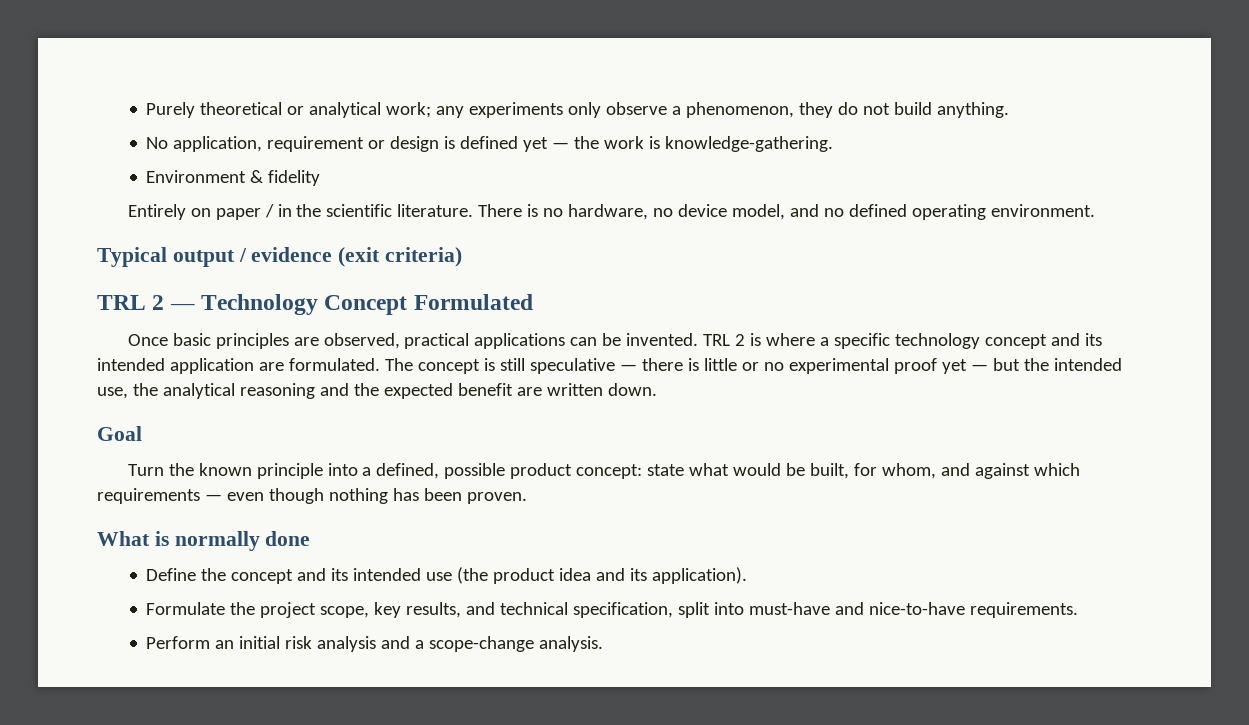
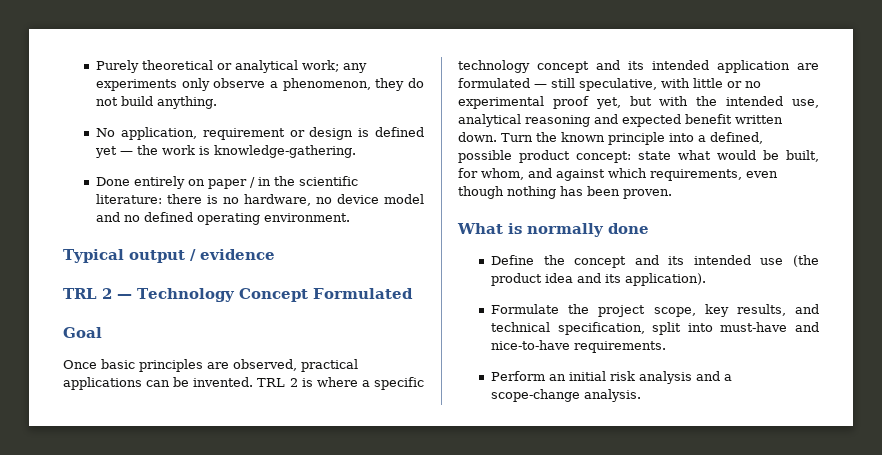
- Environment & fidelity
- Entirely on paper / in the scientific literature. There is no hardware, no device model, and no defined operating environment.
+ Done entirely on paper / in the scientific literature: there is no hardware, no device model and no defined operating environment.
- Typical output / evidence (exit criteria)
+ Typical output / evidence
+ Goal
- TRL 2 is where a specific technology concept and its intended application are formulated. The concept is still speculative — there is little or no experimental proof yet — but the intended use, the analytical reasoning and the expected benefit are written down.
- Goal
- Turn the known principle into a defined, possible product concept: state what would be built, for whom, and against which requirements — even though nothing has been proven.
+ TRL 2 is where a specific technology concept and its intended application are formulated — still speculative, with little or no experimental proof yet, but with the intended use, analytical reasoning and expected benefit written down. Turn the known principle into a defined, possible product concept: state what would be built, for whom, and against which requirements, even though nothing has been proven.

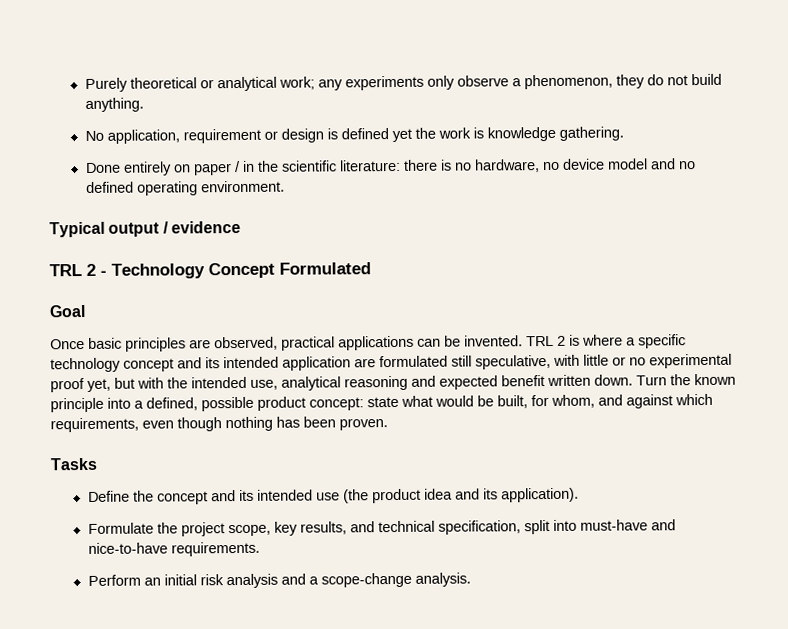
- No application, requirement or design is defined yet — the work is knowledge-gathering.
+ No application, requirement or design is defined yet the work is knowledge gathering.
- TRL 2 — Technology Concept Formulated
+ TRL 2 - Technology Concept Formulated
- TRL 2 is where a specific technology concept and its intended application are formulated — still speculative, with little or no experimental proof yet, but with the intended use, analytical reasoning and expected benefit written down.
+ TRL 2 is where a specific technology concept and its intended application are formulated still speculative, with little or no experimental proof yet, but with the intended use, analytical reasoning and expected benefit written down.
- What is normally done
+ Tasks

